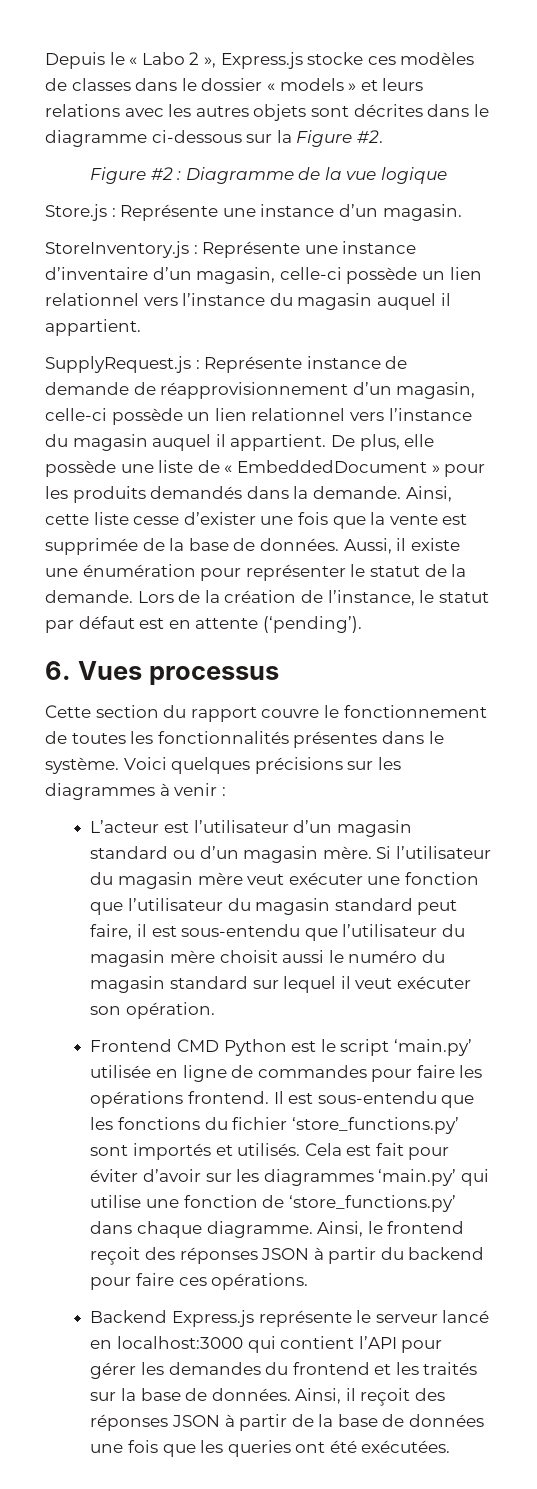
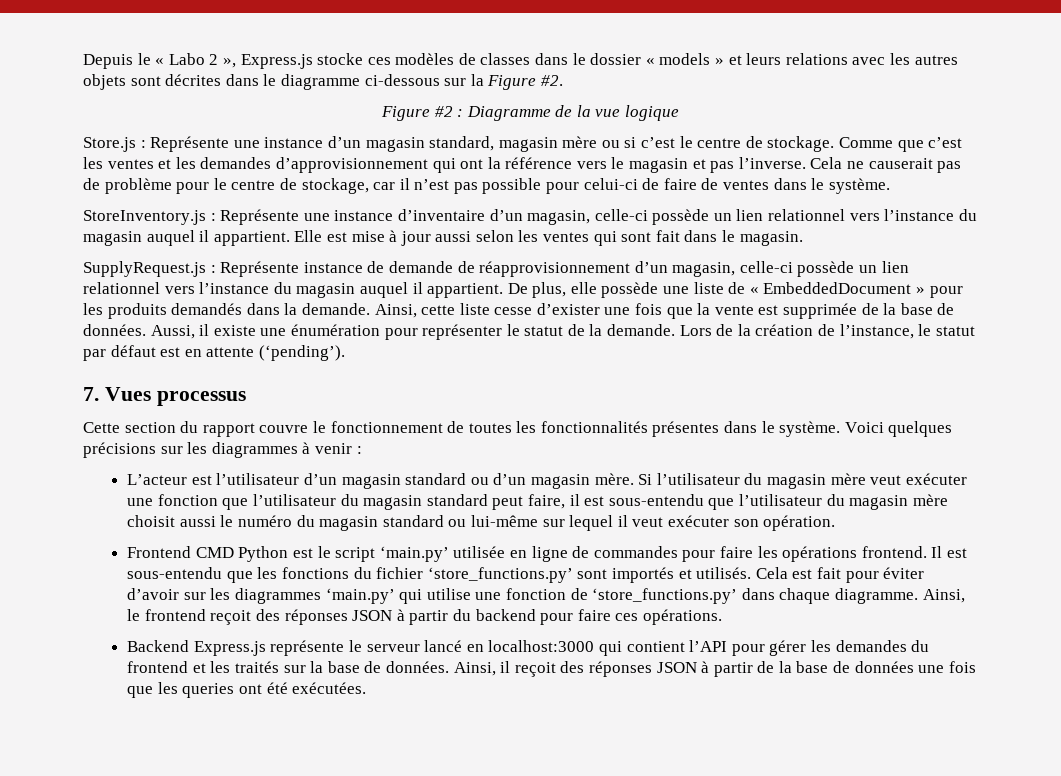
- Store.js : Représente une instance d’un magasin.
+ Store.js : Représente une instance d’un magasin standard, magasin mère ou si c’est le centre de stockage. Comme que c’est les ventes et les demandes d’approvisionnement qui ont la référence vers le magasin et pas l’inverse. Cela ne causerait pas de problème pour le centre de stockage, car il n’est pas possible pour celui-ci de faire de ventes dans le système.
+ Elle est mise à jour aussi selon les ventes qui sont fait dans le magasin.
- 6. Vues processus
+ 7. Vues processus
- Si l’utilisateur du magasin mère veut exécuter une fonction que l’utilisateur du magasin standard peut faire, il est sous-entendu que l’utilisateur du magasin mère choisit aussi le numéro du magasin standard sur lequel il veut exécuter son opération.
+ Si l’utilisateur du magasin mère veut exécuter une fonction que l’utilisateur du magasin standard peut faire, il est sous-entendu que l’utilisateur du magasin mère choisit aussi le numéro du magasin standard ou lui-même sur lequel il veut exécuter son opération.

